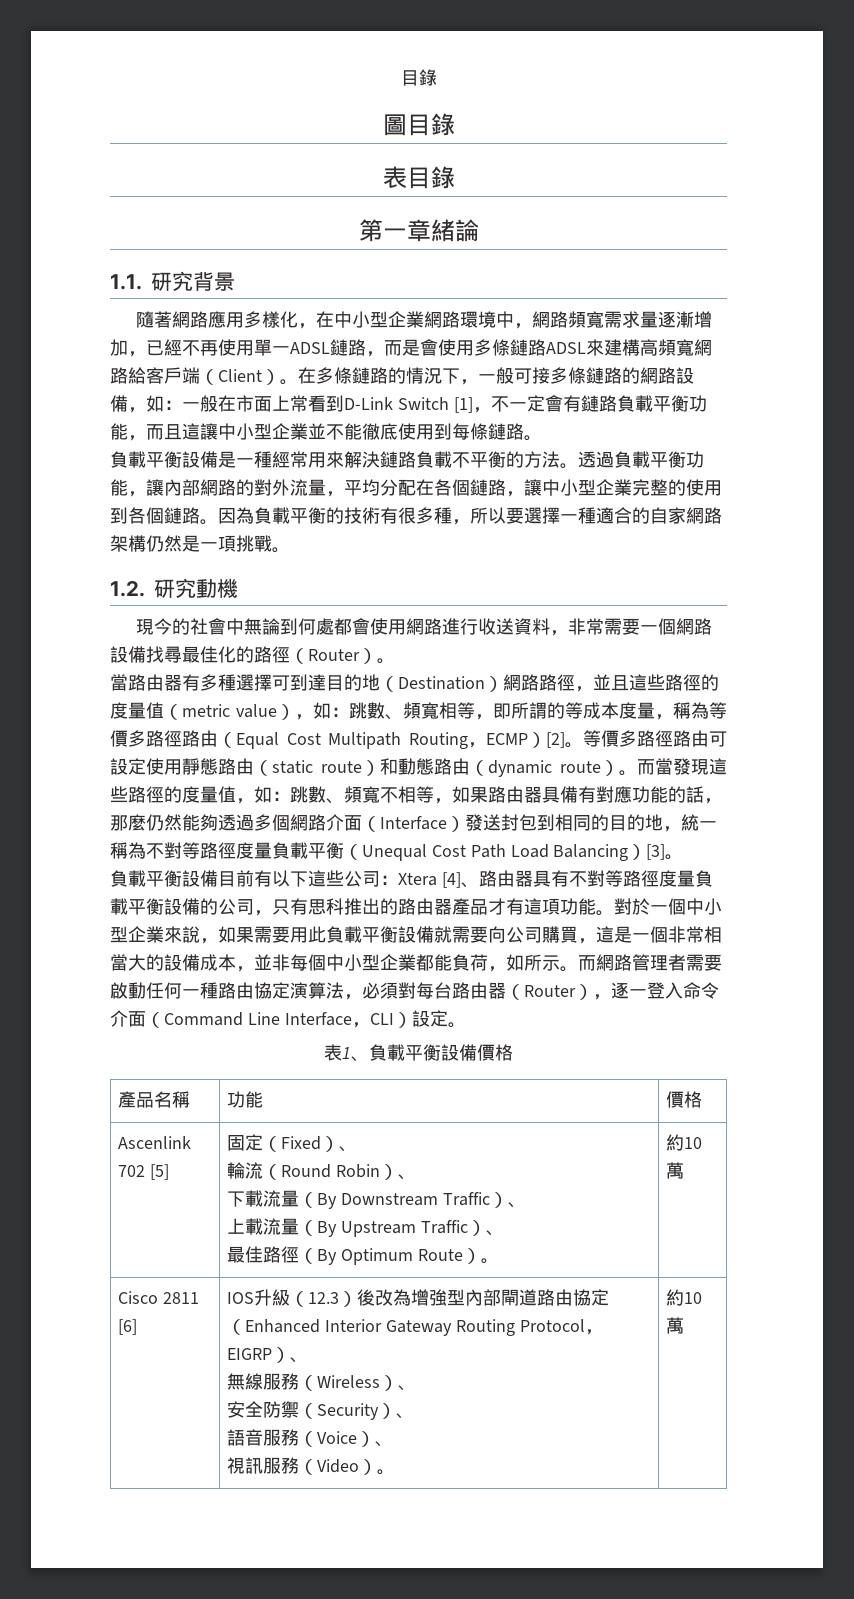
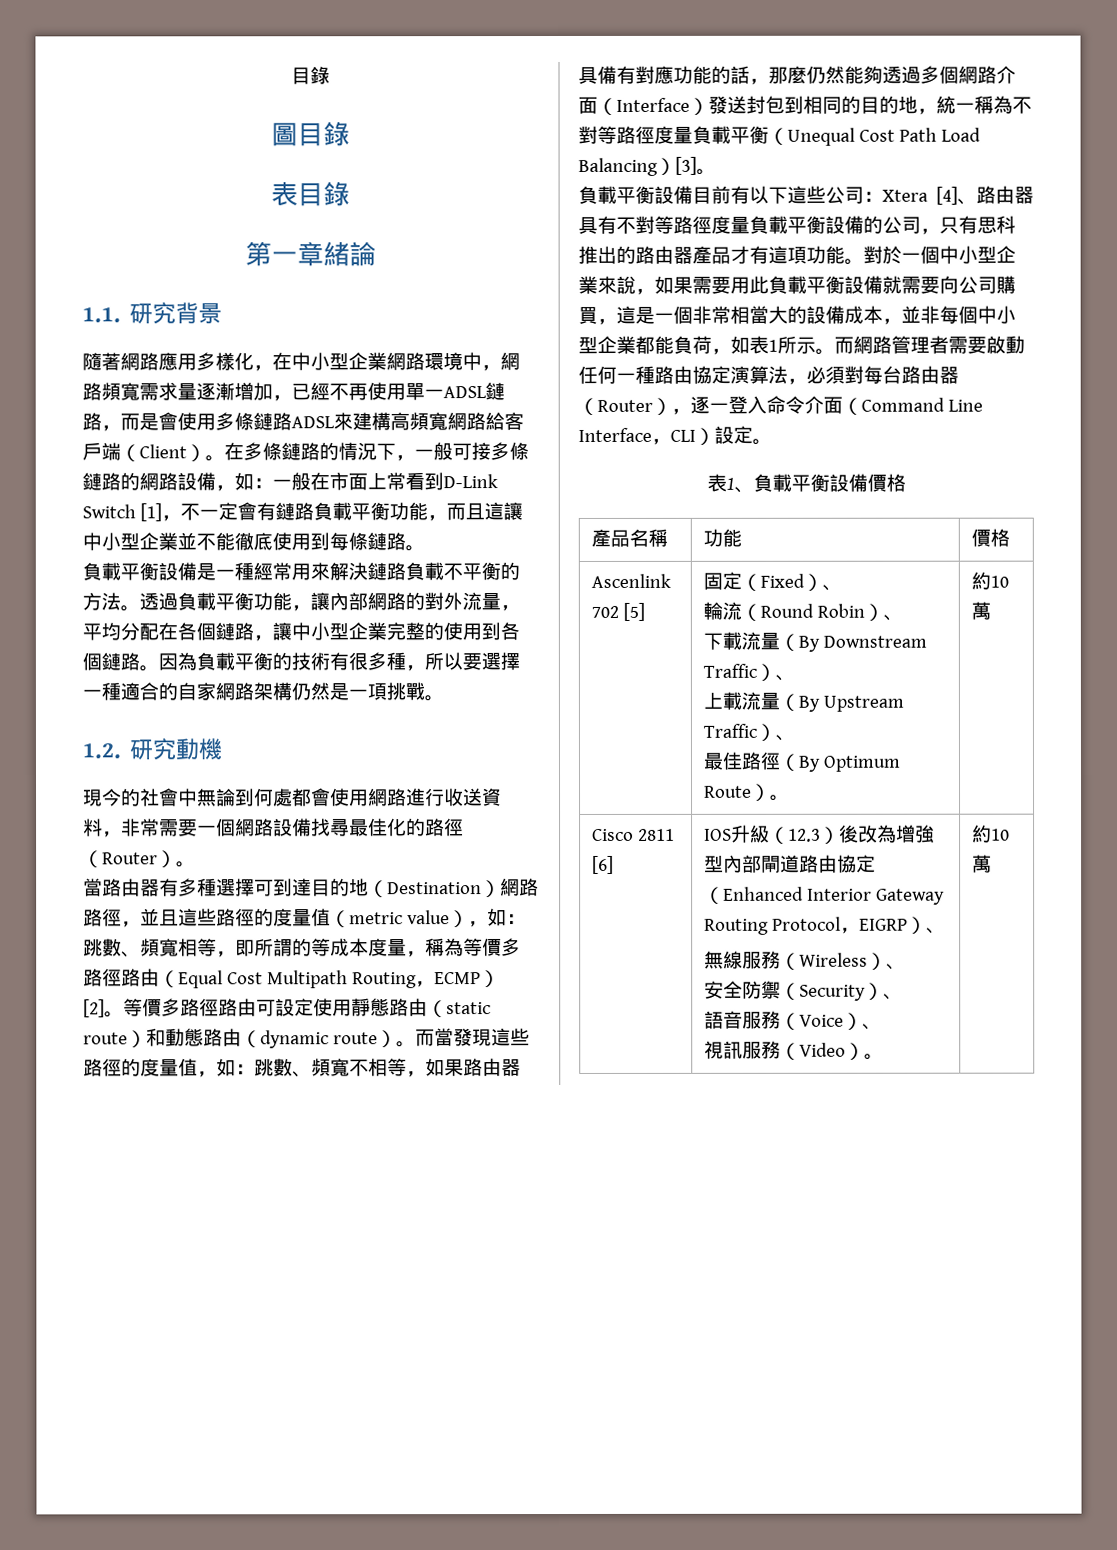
- 對於一個中小型企業來說，如果需要用此負載平衡設備就需要向公司購買，這是一個非常相當大的設備成本，並非每個中小型企業都能負荷，如所示。
+ 對於一個中小型企業來說，如果需要用此負載平衡設備就需要向公司購買，這是一個非常相當大的設備成本，並非每個中小型企業都能負荷，如表1所示。

